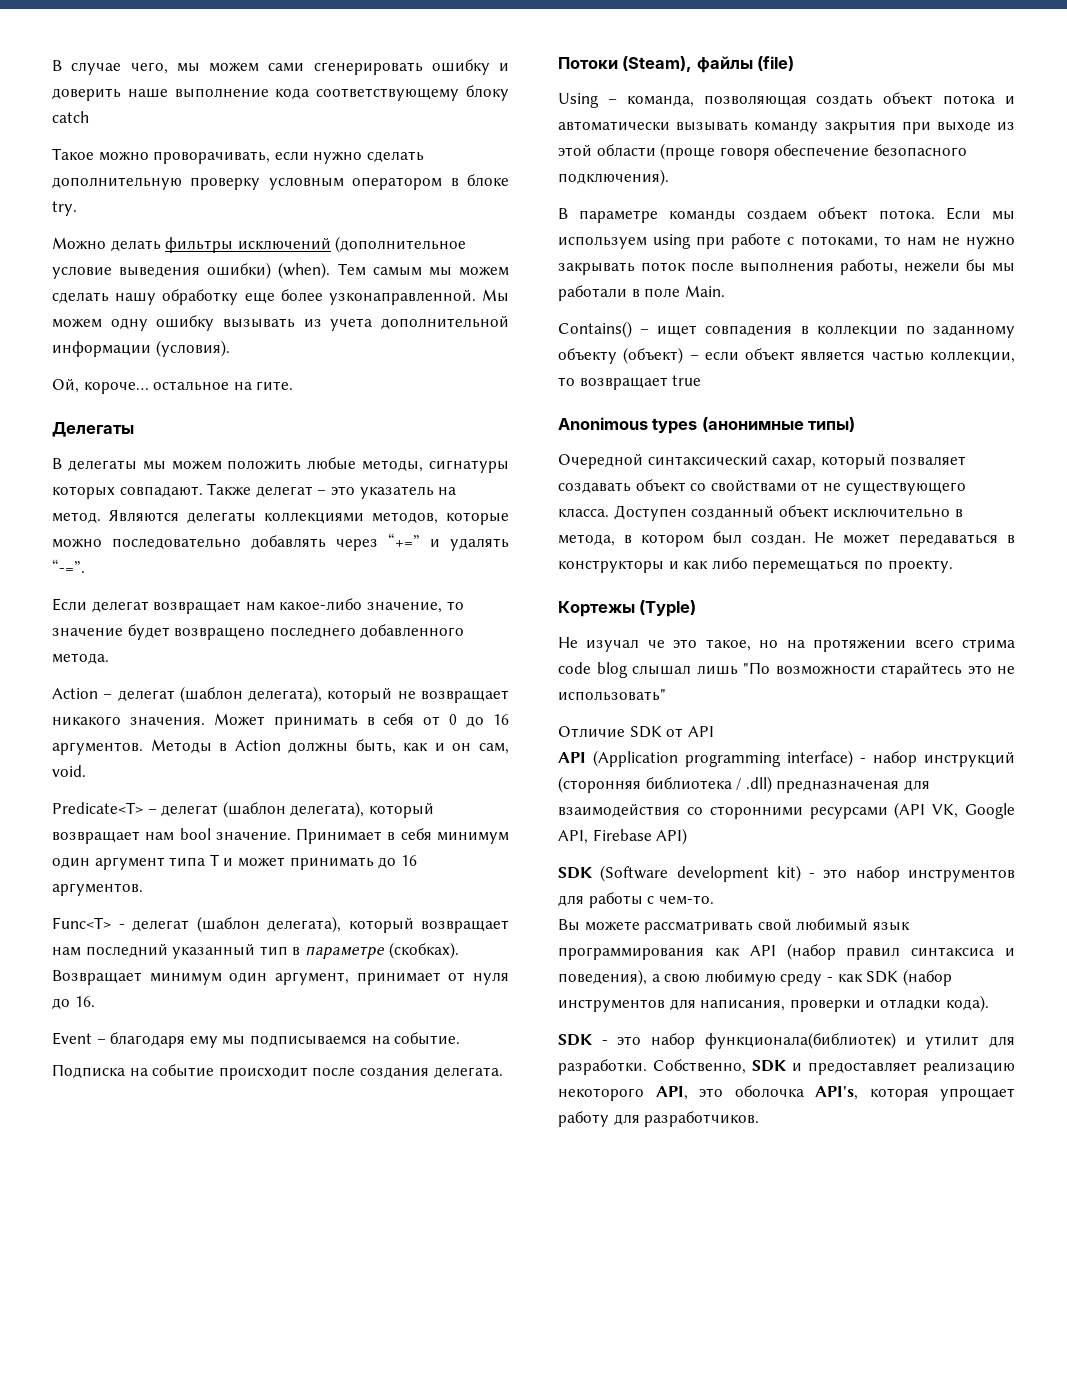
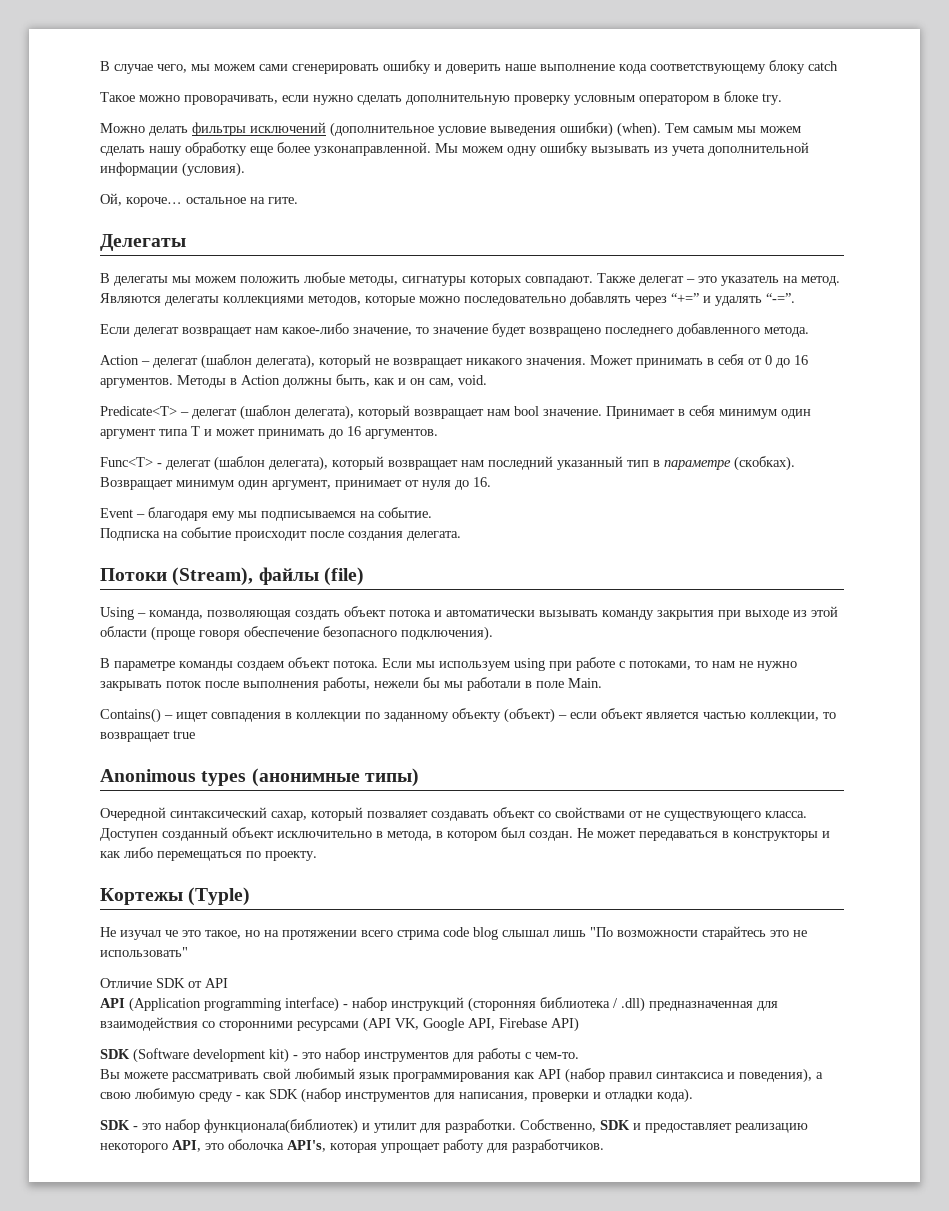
- Потоки (Steam), файлы (file)
+ Потоки (Stream), файлы (file)
- API (Application programming interface) - набор инструкций (сторонняя библиотека / .dll) предназначеная для взаимодействия со сторонними ресурсами (API VK, Google API, Firebase API)
+ API (Application programming interface) - набор инструкций (сторонняя библиотека / .dll) предназначенная для взаимодействия со сторонними ресурсами (API VK, Google API, Firebase API)

